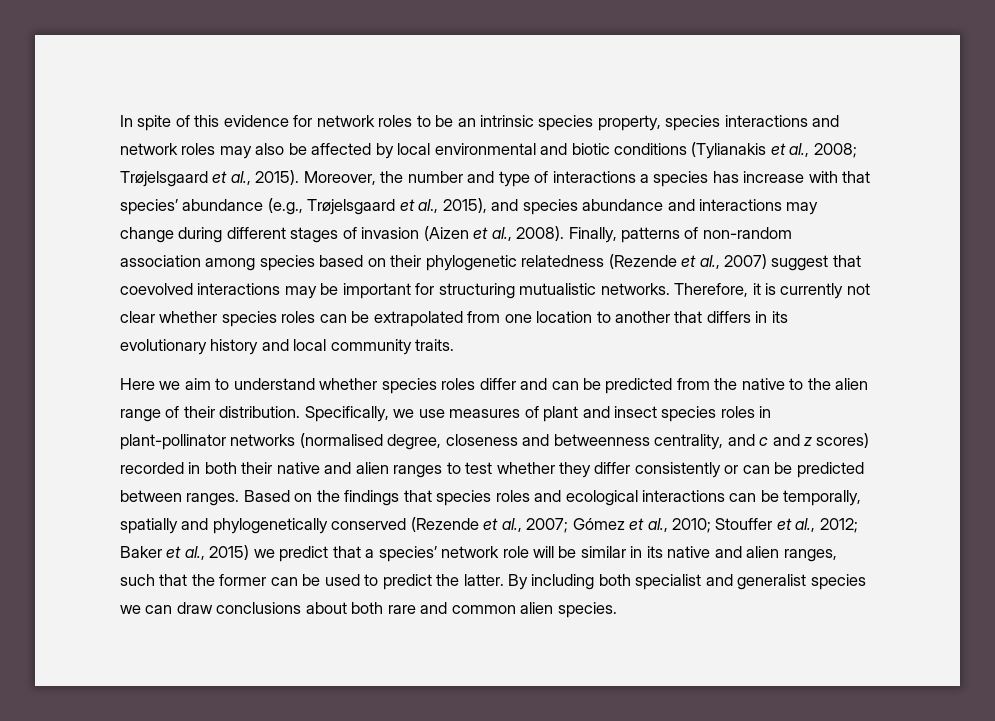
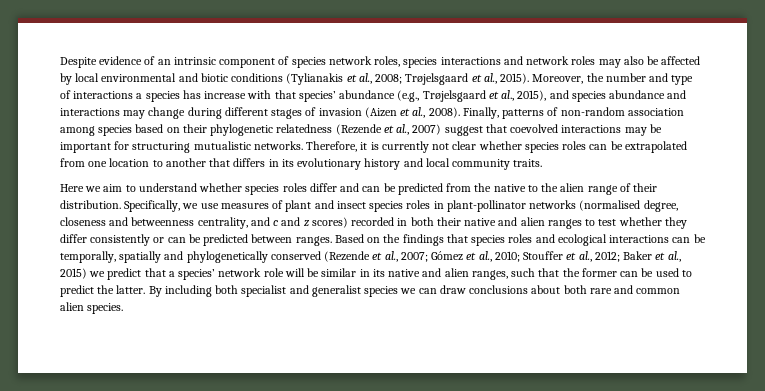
- In spite of this evidence for network roles to be an intrinsic species property, species interactions and network roles may also be affected by local environmental and biotic conditions (Tylianakis et al., 2008; Trøjelsgaard et al., 2015).
+ Despite evidence of an intrinsic component of species network roles, species interactions and network roles may also be affected by local environmental and biotic conditions (Tylianakis et al., 2008; Trøjelsgaard et al., 2015).

